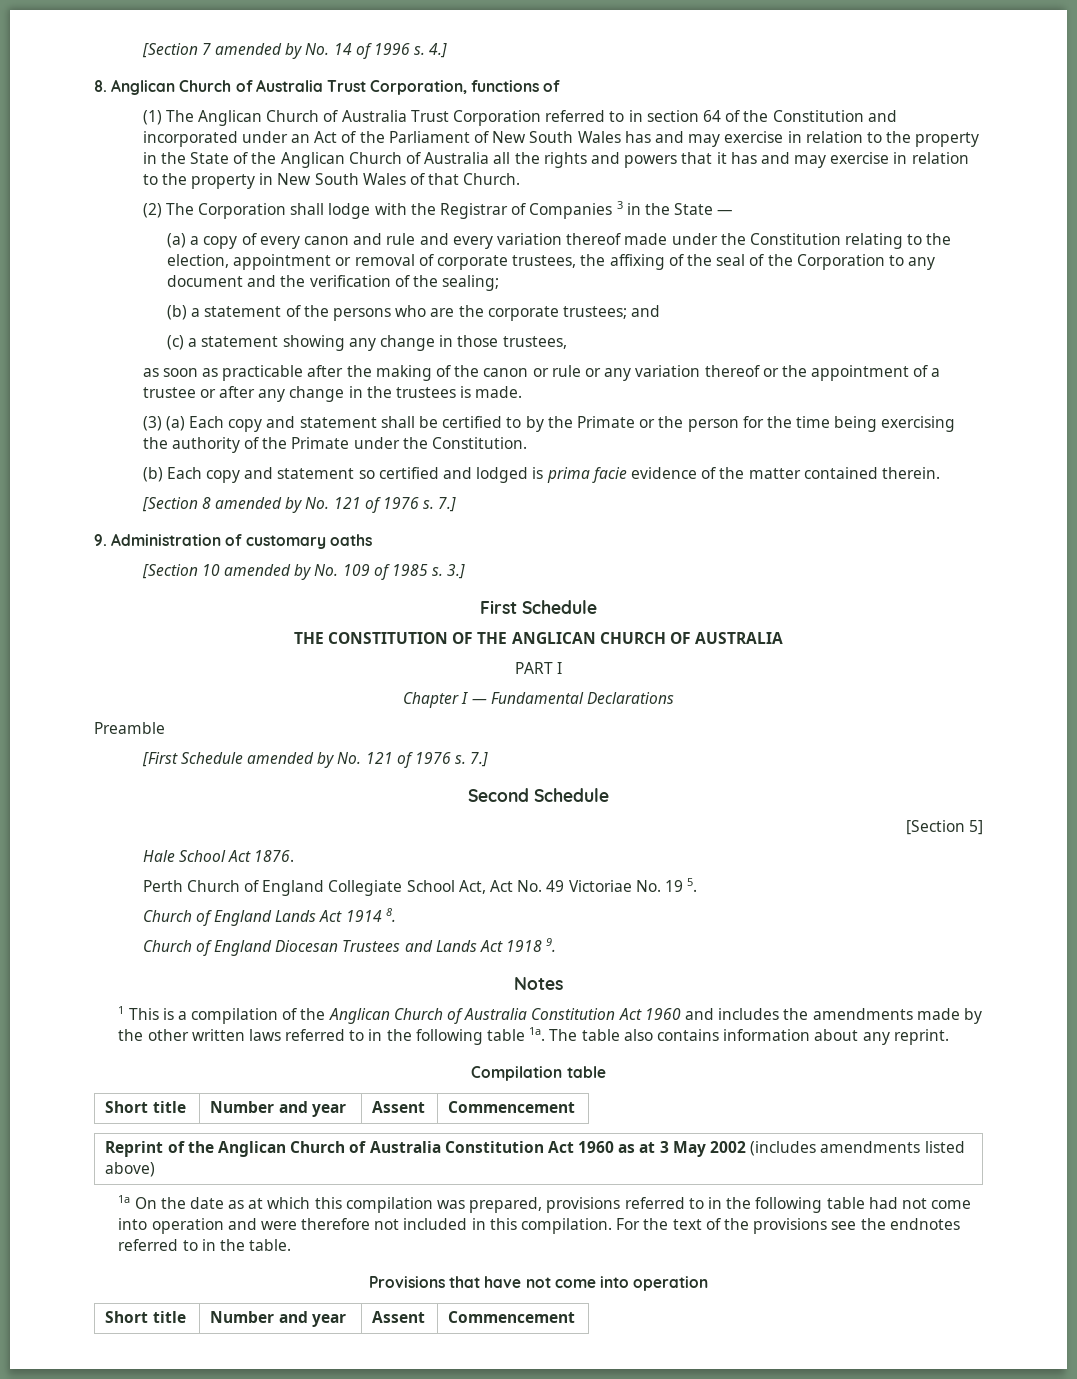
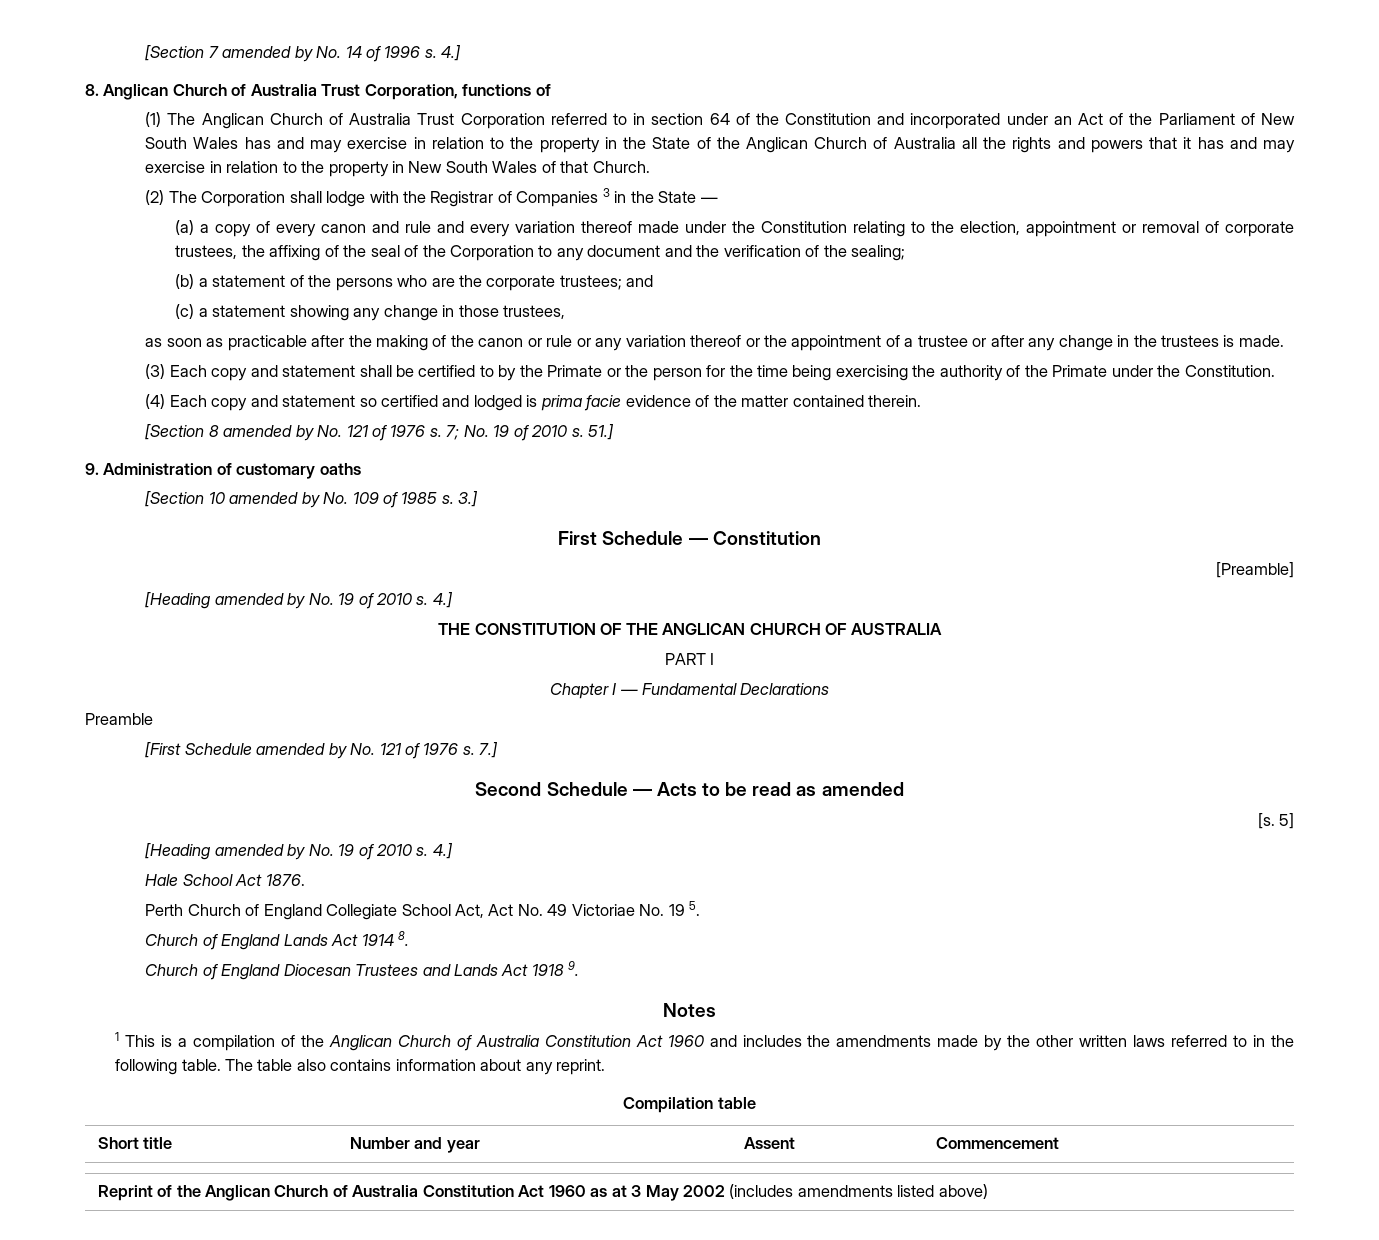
- (3) (a) Each copy and statement shall be certified to by the Primate or the person for the time being exercising the authority of the Primate under the Constitution.
+ (3) Each copy and statement shall be certified to by the Primate or the person for the time being exercising the authority of the Primate under the Constitution.
- (b) Each copy and statement so certified and lodged is prima facie evidence of the matter contained therein.
+ (4) Each copy and statement so certified and lodged is prima facie evidence of the matter contained therein.
- [Section 8 amended by No. 121 of 1976 s. 7.]
+ [Section 8 amended by No. 121 of 1976 s. 7; No. 19 of 2010 s. 51.]
- First Schedule
+ First Schedule — Constitution
+ [Preamble]
+ [Heading amended by No. 19 of 2010 s. 4.]
- Second Schedule
- [Section 5]
+ Second Schedule — Acts to be read as amended
+ [s. 5]
+ [Heading amended by No. 19 of 2010 s. 4.]
- 1 This is a compilation of the Anglican Church of Australia Constitution Act 1960 and includes the amendments made by the other written laws referred to in the following table 1a.
+ 1 This is a compilation of the Anglican Church of Australia Constitution Act 1960 and includes the amendments made by the other written laws referred to in the following table.
- 1a On the date as at which this compilation was prepared, provisions referred to in the following table had not come into operation and were therefore not included in this compilation. For the text of the provisions see the endnotes referred to in the table.
- Provisions that have not come into operation
- Short title | Number and year | Assent | Commencement

